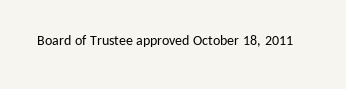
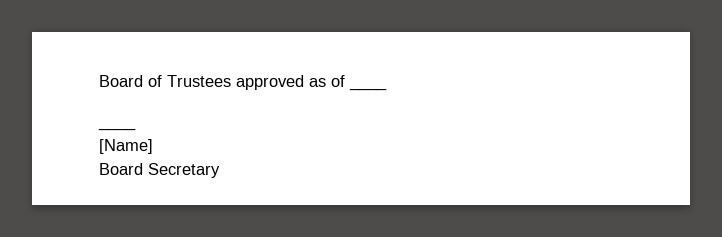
- Board of Trustee approved October 18, 2011
+ Board of Trustees approved as of ____
+ ____
+ [Name]
+ Board Secretary

